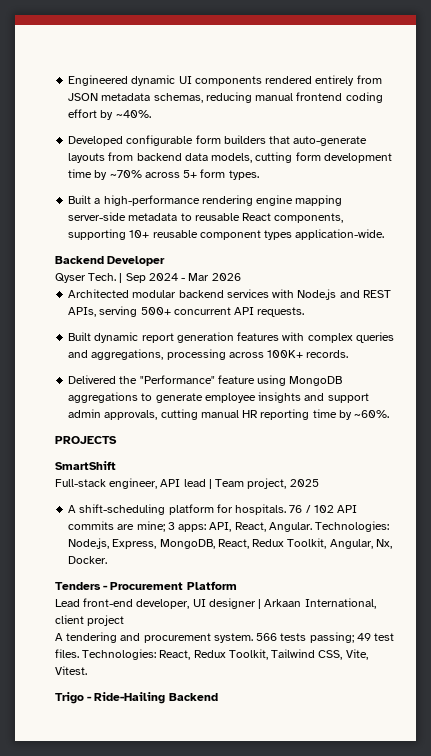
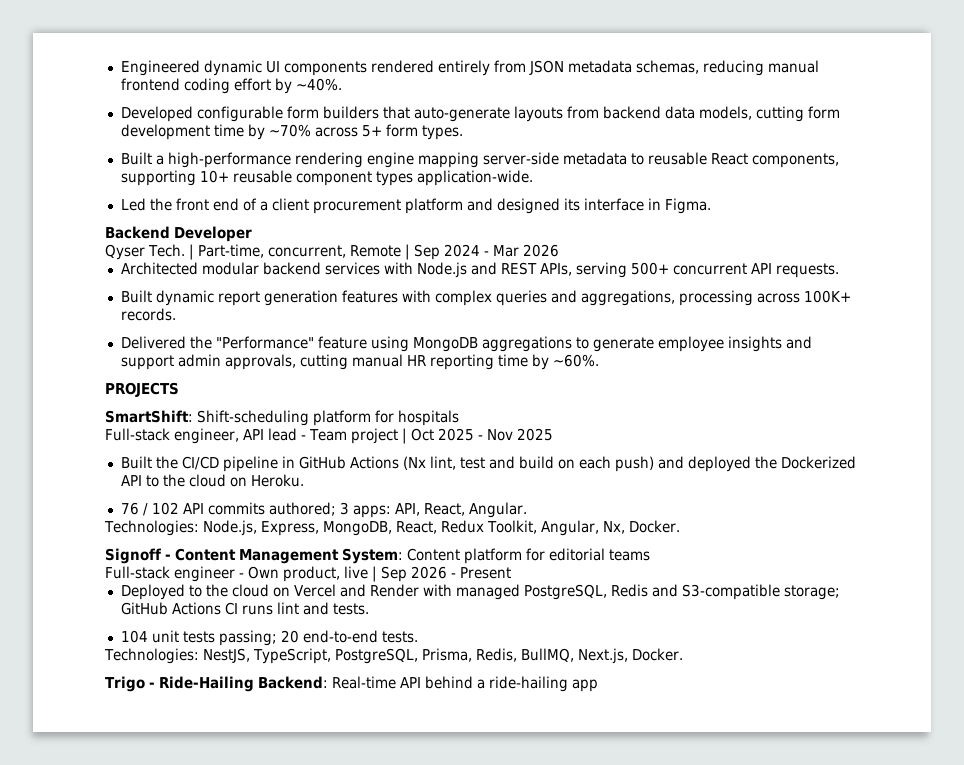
+ Led the front end of a client procurement platform and designed its interface in Figma.
- | Sep 2024 - Mar 2026
+ | Part-time, concurrent, Remote | Sep 2024 - Mar 2026
- SmartShift
+ SmartShift: Shift-scheduling platform for hospitals
- Full-stack engineer, API lead | Team project, 2025
- A shift-scheduling platform for hospitals. 76 / 102 API commits are mine; 3 apps: API, React, Angular. Technologies: Node.js, Express, MongoDB, React, Redux Toolkit, Angular, Nx, Docker.
+ Full-stack engineer, API lead - Team project | Oct 2025 - Nov 2025
+ Built the CI/CD pipeline in GitHub Actions (Nx lint, test and build on each push) and deployed the Dockerized API to the cloud on Heroku.
+ 76 / 102 API commits authored; 3 apps: API, React, Angular.
+ Technologies: Node.js, Express, MongoDB, React, Redux Toolkit, Angular, Nx, Docker.
- Tenders - Procurement Platform
- Lead front-end developer, UI designer | Arkaan International, client project
- A tendering and procurement system. 566 tests passing; 49 test files. Technologies: React, Redux Toolkit, Tailwind CSS, Vite, Vitest.
- Trigo - Ride-Hailing Backend
+ Signoff - Content Management System: Content platform for editorial teams
+ Full-stack engineer - Own product, live | Sep 2026 - Present
+ Deployed to the cloud on Vercel and Render with managed PostgreSQL, Redis and S3-compatible storage; GitHub Actions CI runs lint and tests.
+ 104 unit tests passing; 20 end-to-end tests.
+ Technologies: NestJS, TypeScript, PostgreSQL, Prisma, Redis, BullMQ, Next.js, Docker.
+ Trigo - Ride-Hailing Backend: Real-time API behind a ride-hailing app

